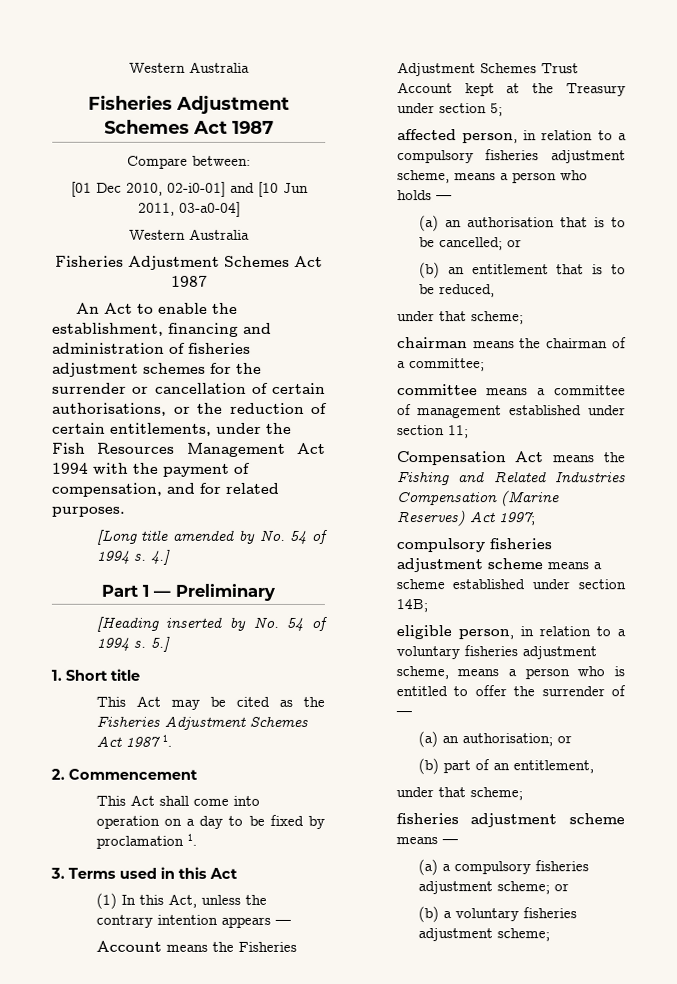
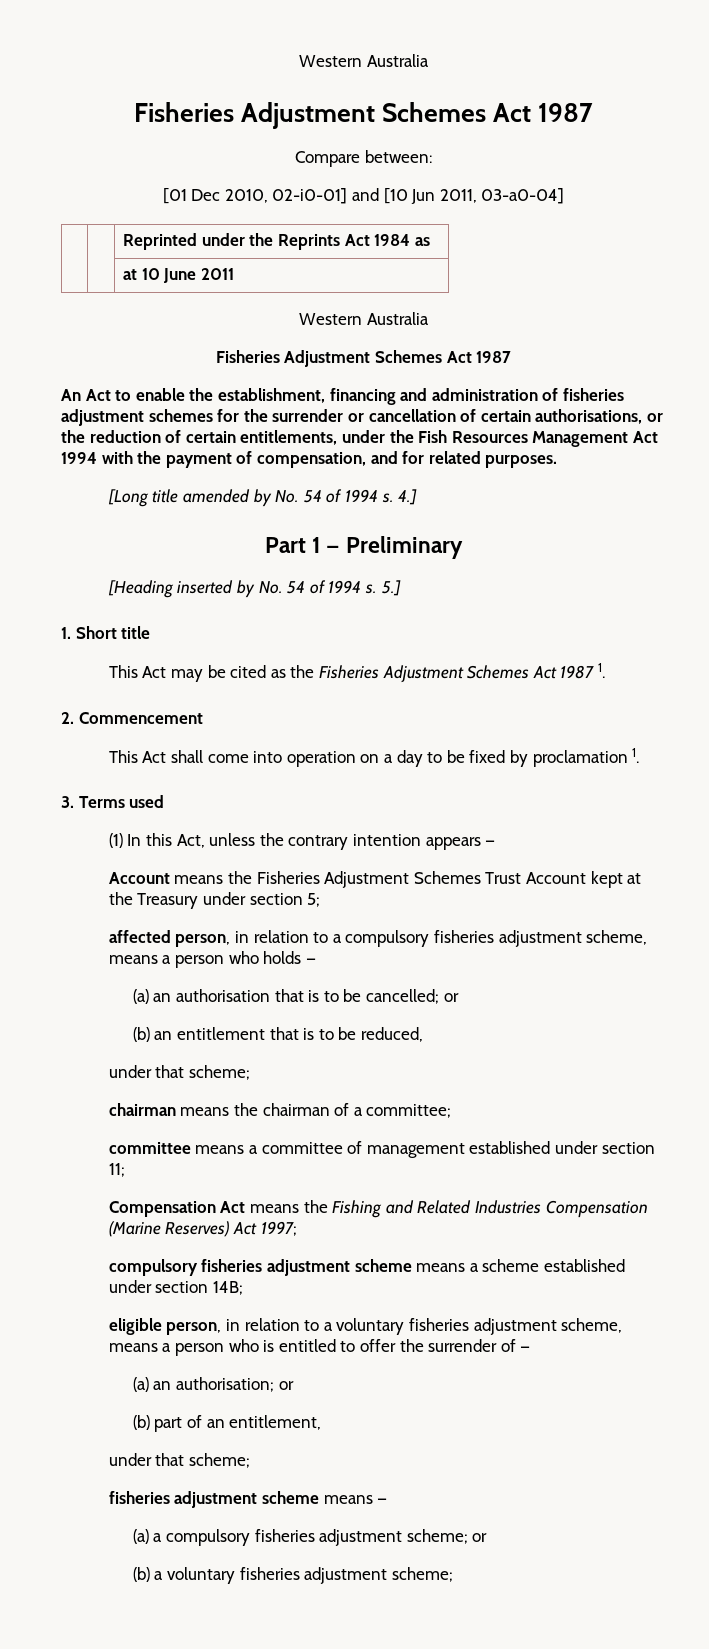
+ | | Reprinted under the Reprints Act 1984 as
+ | | at 10 June 2011
- 3. Terms used in this Act
+ 3. Terms used

